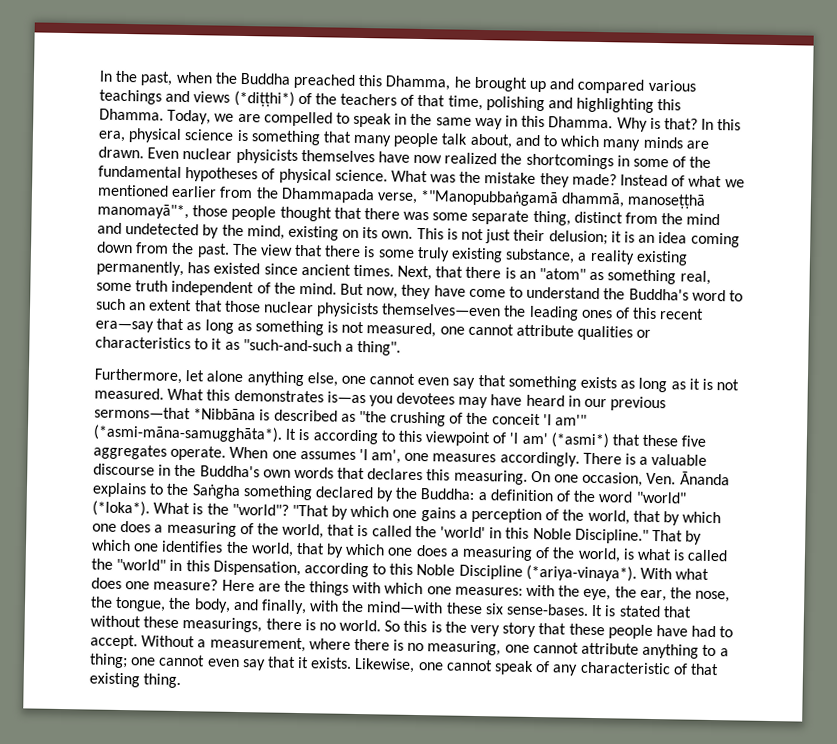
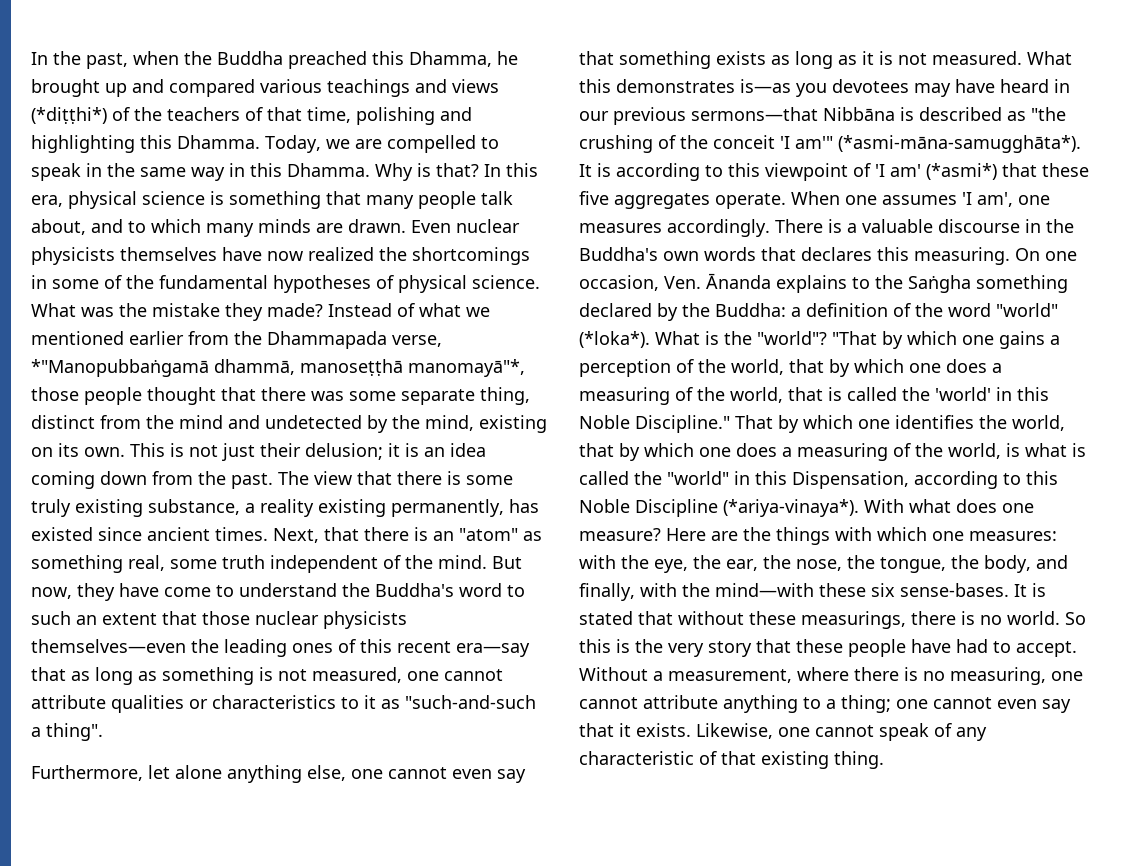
- What this demonstrates is—as you devotees may have heard in our previous sermons—that *Nibbāna is described as "the crushing of the conceit 'I am'" (*asmi-māna-samugghāta*).
+ What this demonstrates is—as you devotees may have heard in our previous sermons—that Nibbāna is described as "the crushing of the conceit 'I am'" (*asmi-māna-samugghāta*).

